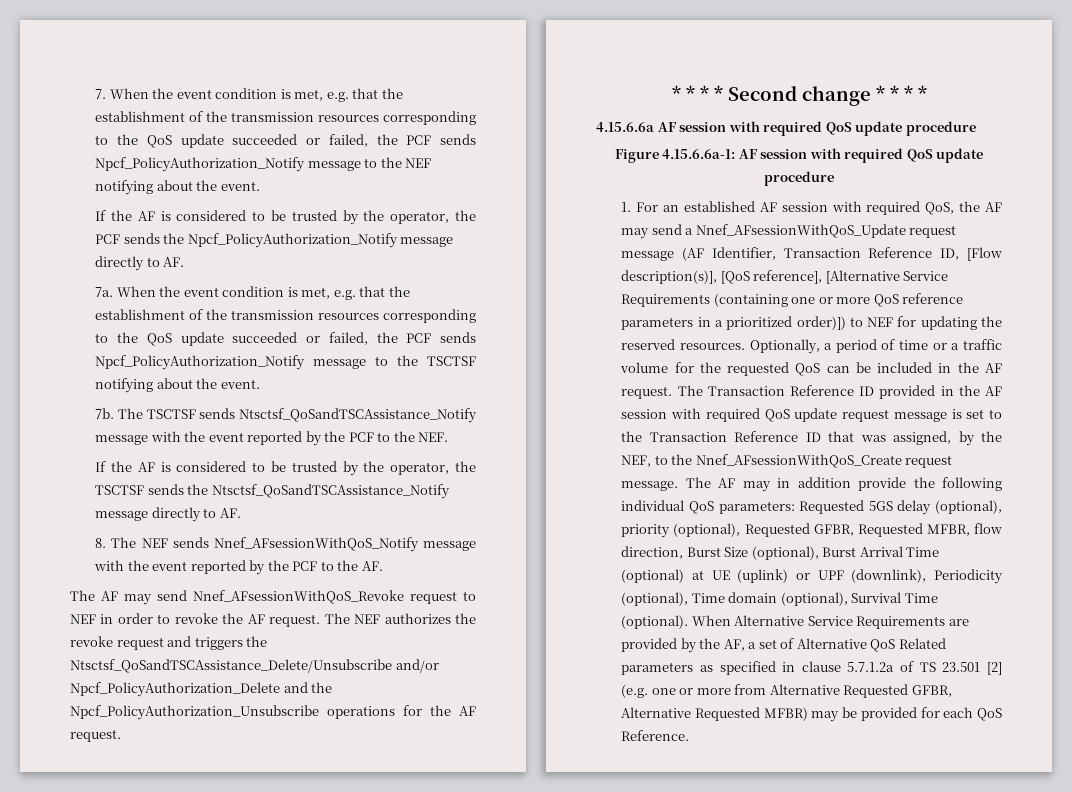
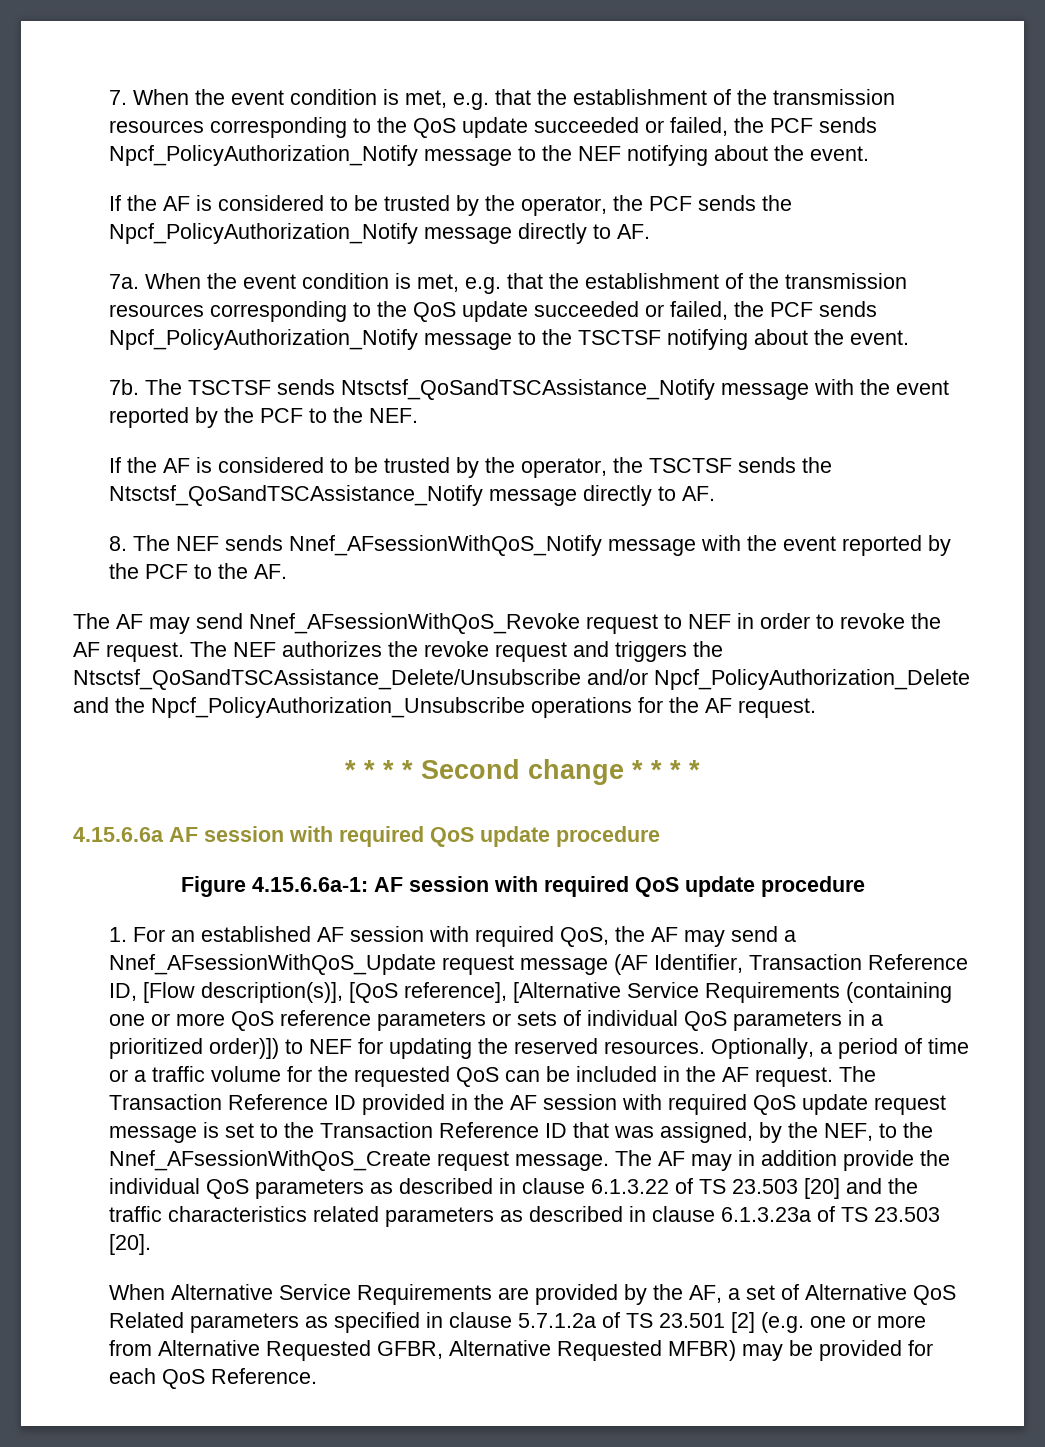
- 1. For an established AF session with required QoS, the AF may send a Nnef_AFsessionWithQoS_Update request message (AF Identifier, Transaction Reference ID, [Flow description(s)], [QoS reference], [Alternative Service Requirements (containing one or more QoS reference parameters in a prioritized order)]) to NEF for updating the reserved resources.
+ 1. For an established AF session with required QoS, the AF may send a Nnef_AFsessionWithQoS_Update request message (AF Identifier, Transaction Reference ID, [Flow description(s)], [QoS reference], [Alternative Service Requirements (containing one or more QoS reference parameters or sets of individual QoS parameters in a prioritized order)]) to NEF for updating the reserved resources.
- The AF may in addition provide the following individual QoS parameters: Requested 5GS delay (optional), priority (optional), Requested GFBR, Requested MFBR, flow direction, Burst Size (optional), Burst Arrival Time (optional) at UE (uplink) or UPF (downlink), Periodicity (optional), Time domain (optional), Survival Time (optional). When Alternative Service Requirements are provided by the AF, a set of Alternative QoS Related parameters as specified in clause 5.7.1.2a of TS 23.501 [2] (e.g. one or more from Alternative Requested GFBR, Alternative Requested MFBR) may be provided for each QoS Reference.
+ The AF may in addition provide the individual QoS parameters as described in clause 6.1.3.22 of TS 23.503 [20] and the traffic characteristics related parameters as described in clause 6.1.3.23a of TS 23.503 [20].
+ When Alternative Service Requirements are provided by the AF, a set of Alternative QoS Related parameters as specified in clause 5.7.1.2a of TS 23.501 [2] (e.g. one or more from Alternative Requested GFBR, Alternative Requested MFBR) may be provided for each QoS Reference.

